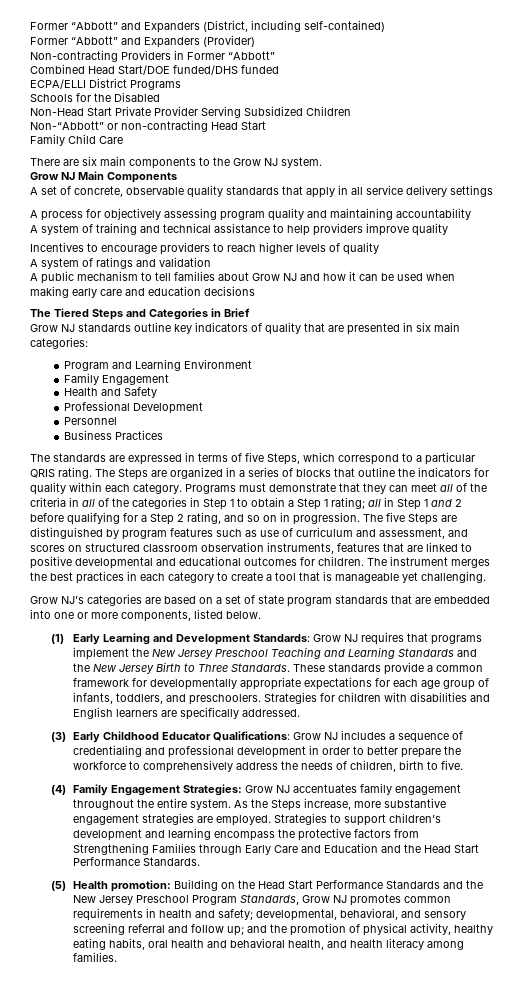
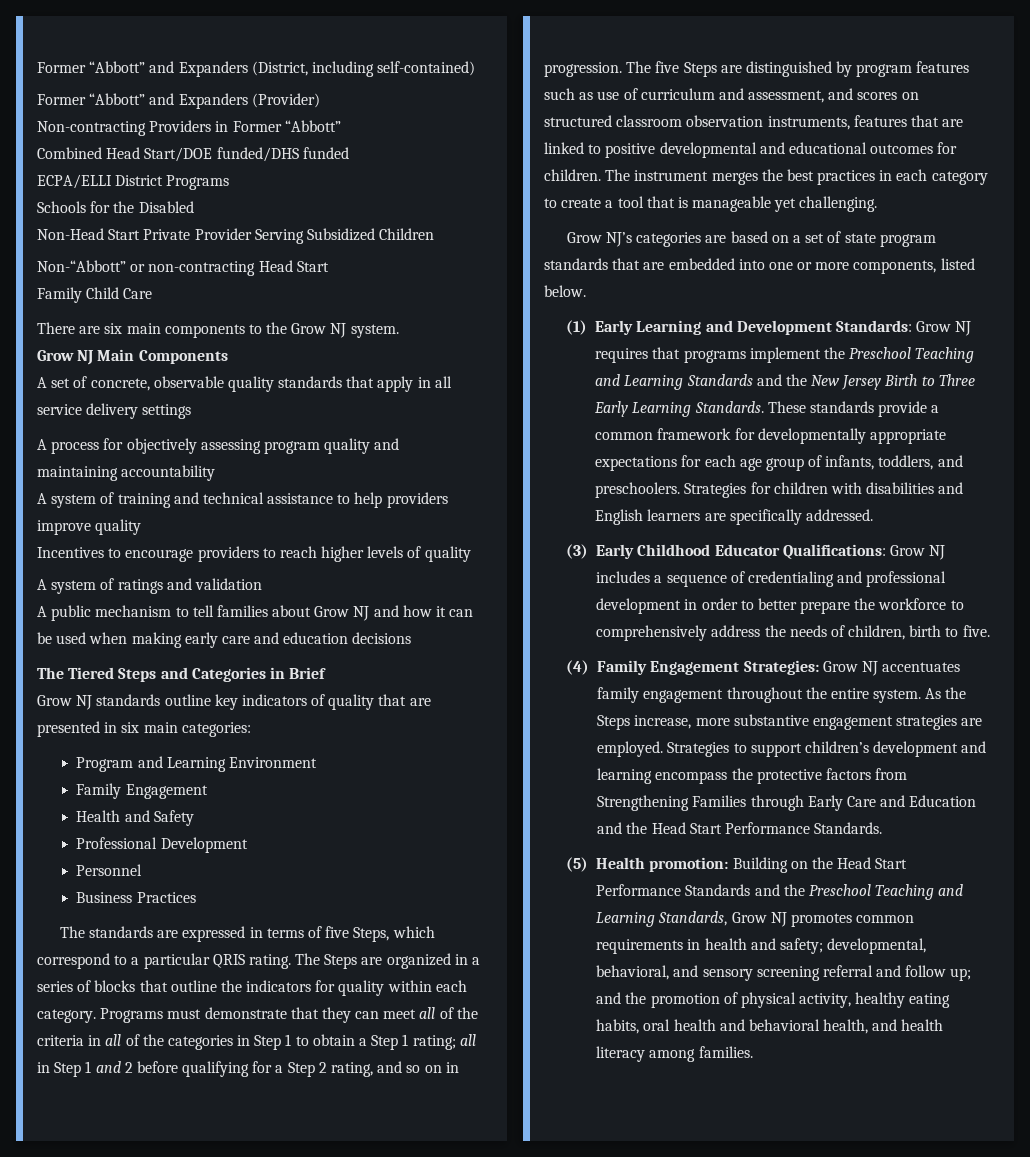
- (1) Early Learning and Development Standards: Grow NJ requires that programs implement the New Jersey Preschool Teaching and Learning Standards and the New Jersey Birth to Three Standards.
+ (1) Early Learning and Development Standards: Grow NJ requires that programs implement the Preschool Teaching and Learning Standards and the New Jersey Birth to Three Early Learning Standards.
- (5) Health promotion: Building on the Head Start Performance Standards and the New Jersey Preschool Program Standards, Grow NJ promotes common requirements in health and safety; developmental, behavioral, and sensory screening referral and follow up; and the promotion of physical activity, healthy eating habits, oral health and behavioral health, and health literacy among families.
+ (5) Health promotion: Building on the Head Start Performance Standards and the Preschool Teaching and Learning Standards, Grow NJ promotes common requirements in health and safety; developmental, behavioral, and sensory screening referral and follow up; and the promotion of physical activity, healthy eating habits, oral health and behavioral health, and health literacy among families.

